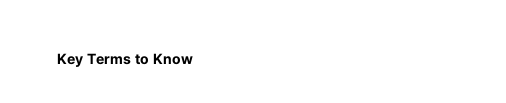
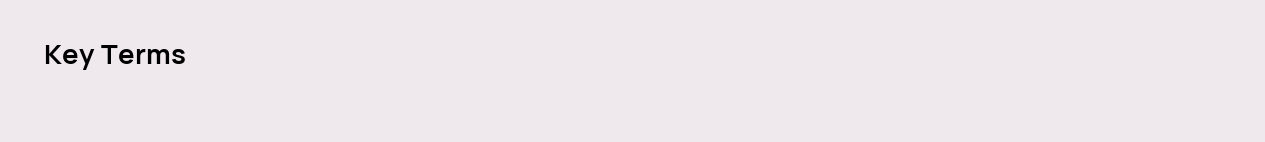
- Key Terms to Know
+ Key Terms

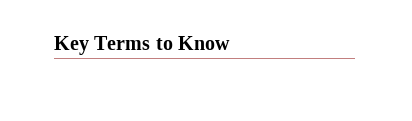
- Key Terms
+ Key Terms to Know

